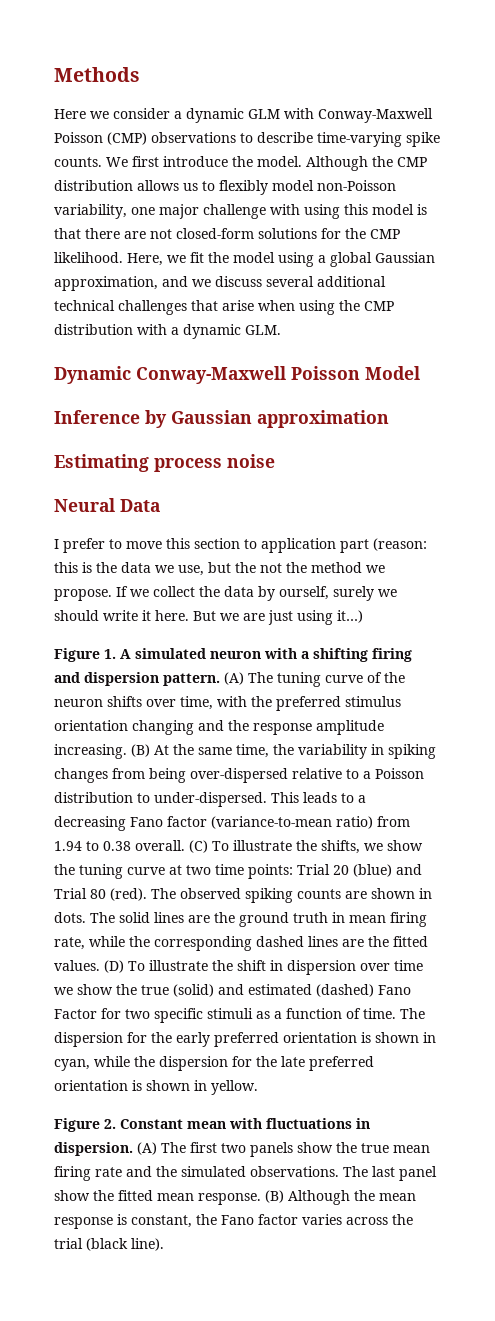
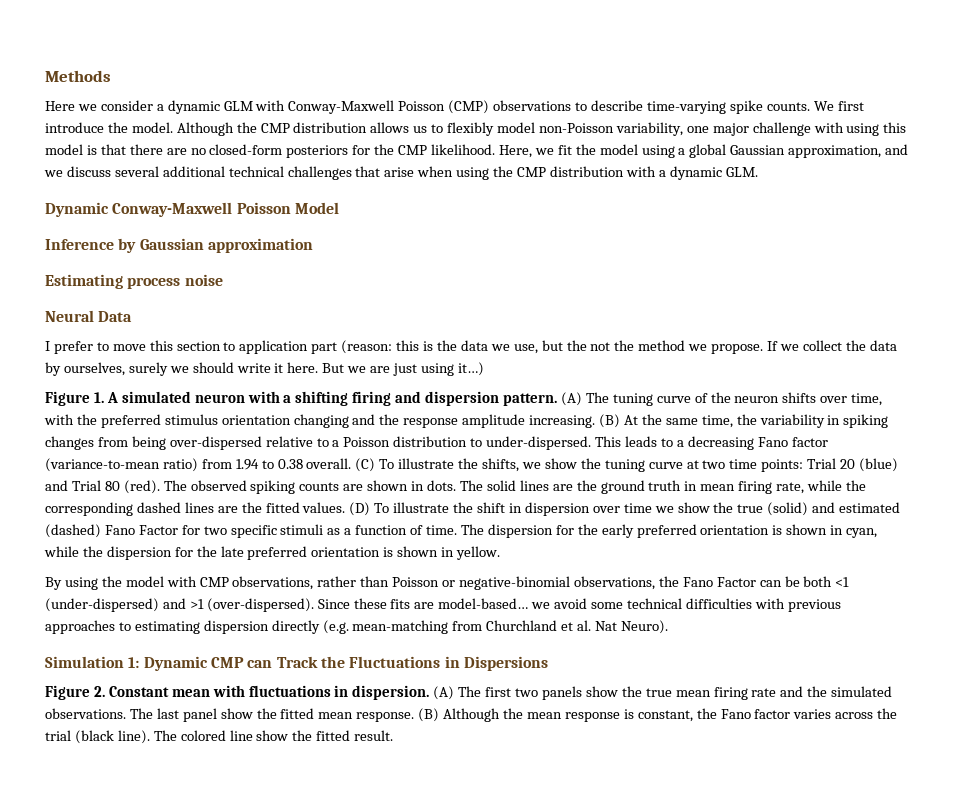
- Although the CMP distribution allows us to flexibly model non-Poisson variability, one major challenge with using this model is that there are not closed-form solutions for the CMP likelihood.
+ Although the CMP distribution allows us to flexibly model non-Poisson variability, one major challenge with using this model is that there are no closed-form posteriors for the CMP likelihood.
- If we collect the data by ourself, surely we should write it here.
+ If we collect the data by ourselves, surely we should write it here.
+ By using the model with CMP observations, rather than Poisson or negative-binomial observations, the Fano Factor can be both <1 (under-dispersed) and >1 (over-dispersed). Since these fits are model-based… we avoid some technical difficulties with previous approaches to estimating dispersion directly (e.g. mean-matching from Churchland et al. Nat Neuro).
+ Simulation 1: Dynamic CMP can Track the Fluctuations in Dispersions
+ The colored line show the fitted result.

